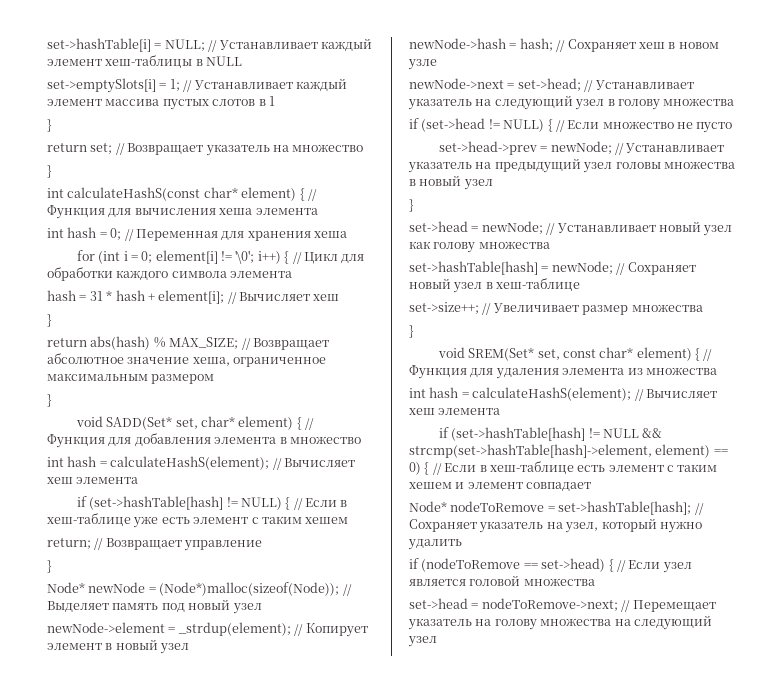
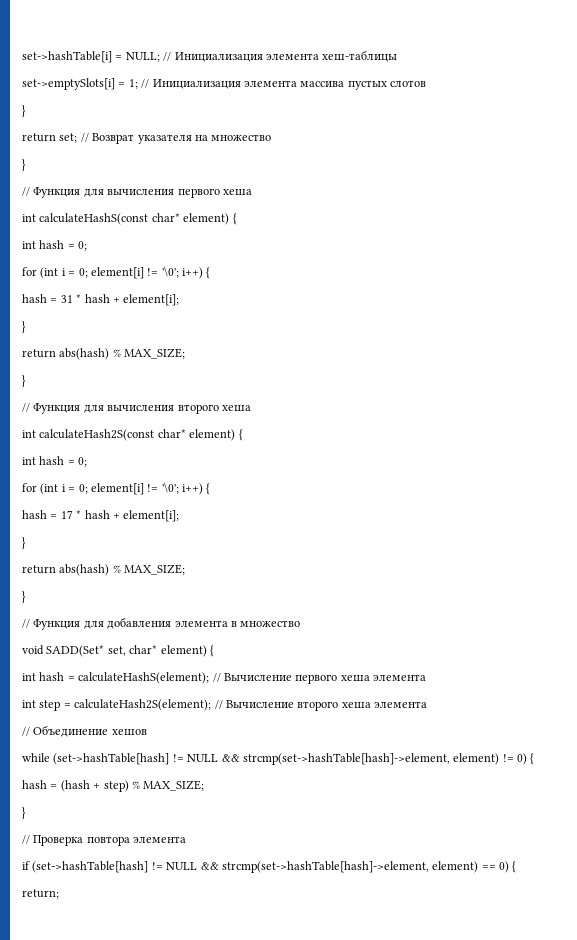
- set->hashTable[i] = NULL; // Устанавливает каждый элемент хеш-таблицы в NULL
+ set->hashTable[i] = NULL; // Инициализация элемента хеш-таблицы
- set->emptySlots[i] = 1; // Устанавливает каждый элемент массива пустых слотов в 1
+ set->emptySlots[i] = 1; // Инициализация элемента массива пустых слотов
- return set; // Возвращает указатель на множество
+ return set; // Возврат указателя на множество
+ // Функция для вычисления первого хеша
- int calculateHashS(const char* element) { // Функция для вычисления хеша элемента
- int hash = 0; // Переменная для хранения хеша
- for (int i = 0; element[i] != '\0'; i++) { // Цикл для обработки каждого символа элемента
+ int calculateHashS(const char* element) {
+ int hash = 0;
+ for (int i = 0; element[i] != '\0'; i++) {
- hash = 31 * hash + element[i]; // Вычисляет хеш
+ hash = 31 * hash + element[i];
  }
- return abs(hash) % MAX_SIZE; // Возвращает абсолютное значение хеша, ограниченное максимальным размером
+ return abs(hash) % MAX_SIZE;
  }
- void SADD(Set* set, char* element) { // Функция для добавления элемента в множество
- int hash = calculateHashS(element); // Вычисляет хеш элемента
- if (set->hashTable[hash] != NULL) { // Если в хеш-таблице уже есть элемент с таким хешем
- return; // Возвращает управление
+ // Функция для вычисления второго хеша
+ int calculateHash2S(const char* element) {
+ int hash = 0;
+ for (int i = 0; element[i] != '\0'; i++) {
+ hash = 17 * hash + element[i];
  }
- Node* newNode = (Node*)malloc(sizeof(Node)); // Выделяет память под новый узел
- newNode->element = _strdup(element); // Копирует элемент в новый узел
- newNode->hash = hash; // Сохраняет хеш в новом узле
- newNode->next = set->head; // Устанавливает указатель на следующий узел в голову множества
- if (set->head != NULL) { // Если множество не пусто
- set->head->prev = newNode; // Устанавливает указатель на предыдущий узел головы множества в новый узел
+ return abs(hash) % MAX_SIZE;
  }
- set->head = newNode; // Устанавливает новый узел как голову множества
- set->hashTable[hash] = newNode; // Сохраняет новый узел в хеш-таблице
- set->size++; // Увеличивает размер множества
+ // Функция для добавления элемента в множество
+ void SADD(Set* set, char* element) {
+ int hash = calculateHashS(element); // Вычисление первого хеша элемента
+ int step = calculateHash2S(element); // Вычисление второго хеша элемента
+ // Объединение хешов
+ while (set->hashTable[hash] != NULL && strcmp(set->hashTable[hash]->element, element) != 0) {
+ hash = (hash + step) % MAX_SIZE;
  }
- void SREM(Set* set, const char* element) { // Функция для удаления элемента из множества
- int hash = calculateHashS(element); // Вычисляет хеш элемента
+ // Проверка повтора элемента
- if (set->hashTable[hash] != NULL && strcmp(set->hashTable[hash]->element, element) == 0) { // Если в хеш-таблице есть элемент с таким хешем и элемент совпадает
- Node* nodeToRemove = set->hashTable[hash]; // Сохраняет указатель на узел, который нужно удалить
- if (nodeToRemove == set->head) { // Если узел является головой множества
- set->head = nodeToRemove->next; // Перемещает указатель на голову множества на следующий узел
+ if (set->hashTable[hash] != NULL && strcmp(set->hashTable[hash]->element, element) == 0) {
+ return;

